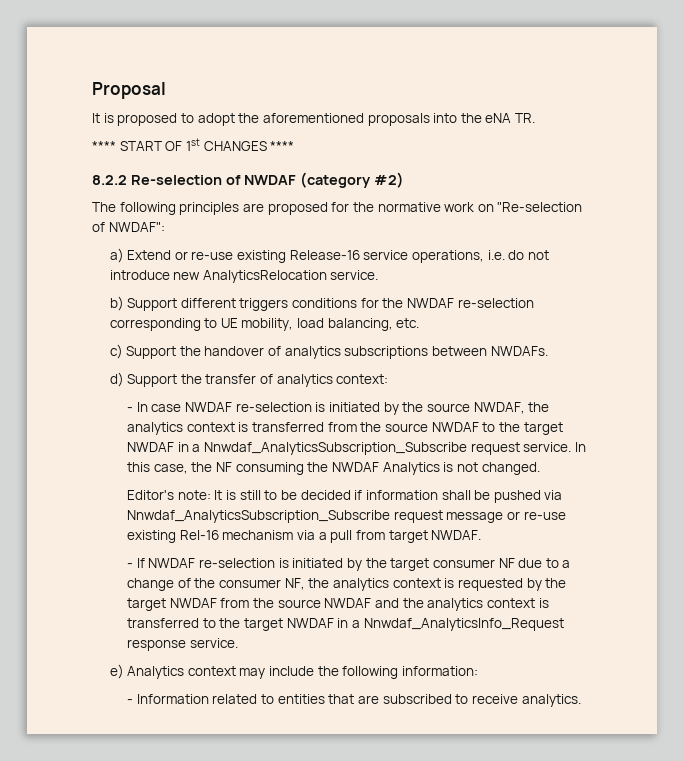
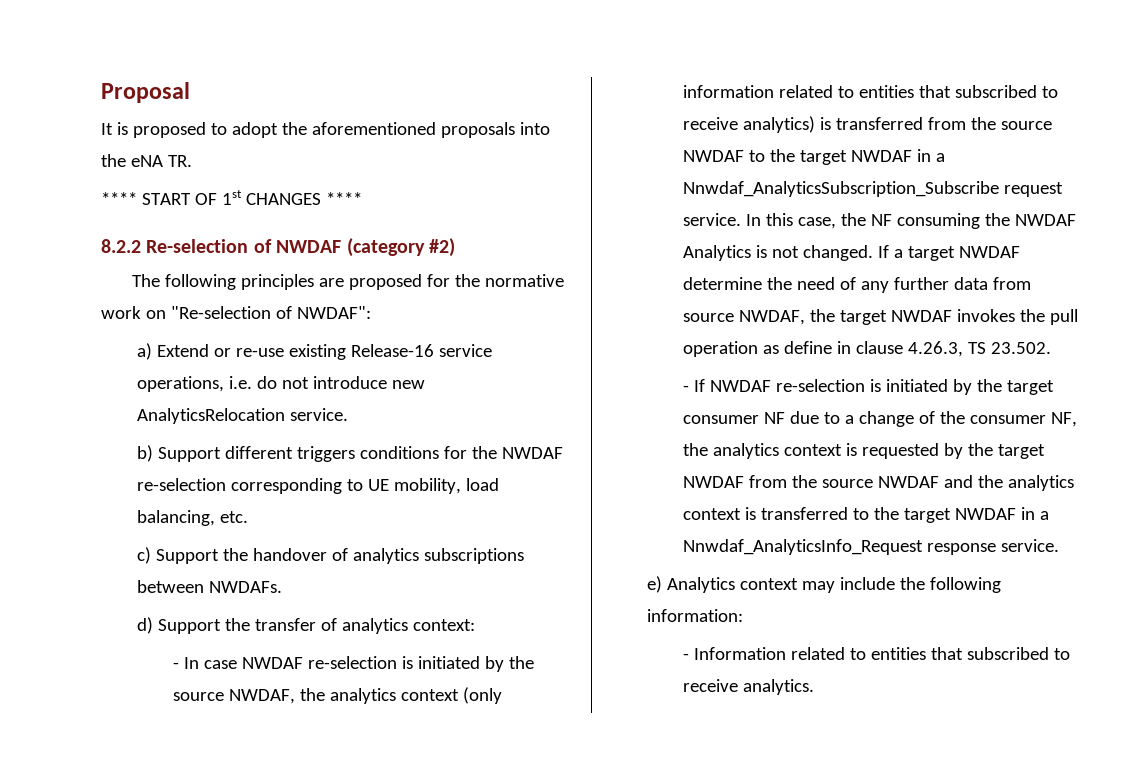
- - In case NWDAF re-selection is initiated by the source NWDAF, the analytics context is transferred from the source NWDAF to the target NWDAF in a Nnwdaf_AnalyticsSubscription_Subscribe request service.
+ - In case NWDAF re-selection is initiated by the source NWDAF, the analytics context (only information related to entities that subscribed to receive analytics) is transferred from the source NWDAF to the target NWDAF in a Nnwdaf_AnalyticsSubscription_Subscribe request service.
- In this case, the NF consuming the NWDAF Analytics is not changed.
- Editor's note: It is still to be decided if information shall be pushed via Nnwdaf_AnalyticsSubscription_Subscribe request message or re-use existing Rel-16 mechanism via a pull from target NWDAF.
+ In this case, the NF consuming the NWDAF Analytics is not changed. If a target NWDAF determine the need of any further data from source NWDAF, the target NWDAF invokes the pull operation as define in clause 4.26.3, TS 23.502.
- - Information related to entities that are subscribed to receive analytics.
+ - Information related to entities that subscribed to receive analytics.

